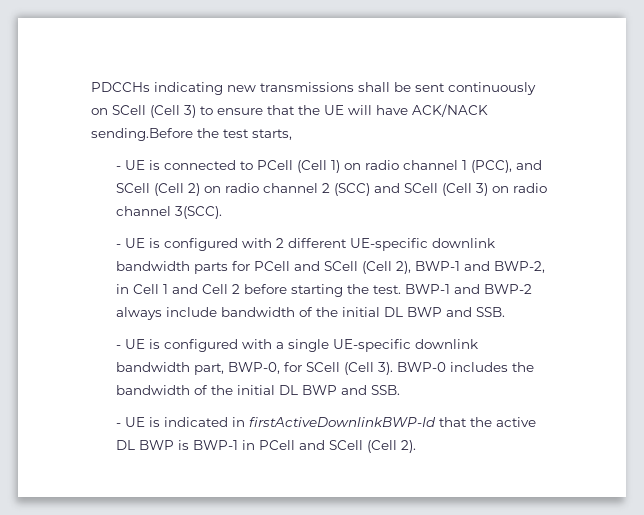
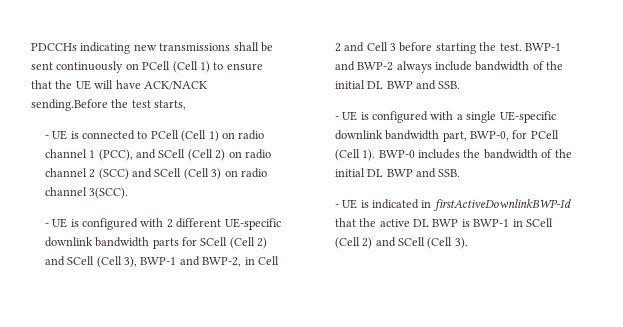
- PDCCHs indicating new transmissions shall be sent continuously on SCell (Cell 3) to ensure that the UE will have ACK/NACK sending.Before the test starts,
+ PDCCHs indicating new transmissions shall be sent continuously on PCell (Cell 1) to ensure that the UE will have ACK/NACK sending.Before the test starts,
- - UE is configured with 2 different UE-specific downlink bandwidth parts for PCell and SCell (Cell 2), BWP-1 and BWP-2, in Cell 1 and Cell 2 before starting the test.
+ - UE is configured with 2 different UE-specific downlink bandwidth parts for SCell (Cell 2) and SCell (Cell 3), BWP-1 and BWP-2, in Cell 2 and Cell 3 before starting the test.
- - UE is configured with a single UE-specific downlink bandwidth part, BWP-0, for SCell (Cell 3).
+ - UE is configured with a single UE-specific downlink bandwidth part, BWP-0, for PCell (Cell 1).
- - UE is indicated in firstActiveDownlinkBWP-Id that the active DL BWP is BWP-1 in PCell and SCell (Cell 2).
+ - UE is indicated in firstActiveDownlinkBWP-Id that the active DL BWP is BWP-1 in SCell (Cell 2) and SCell (Cell 3).

